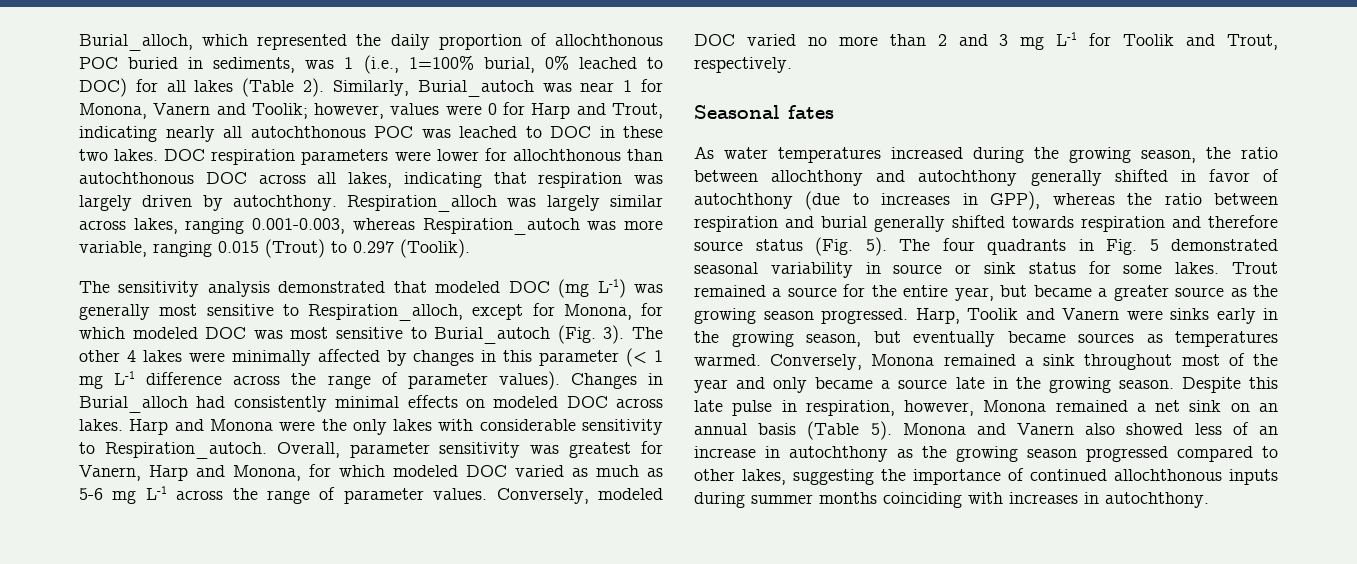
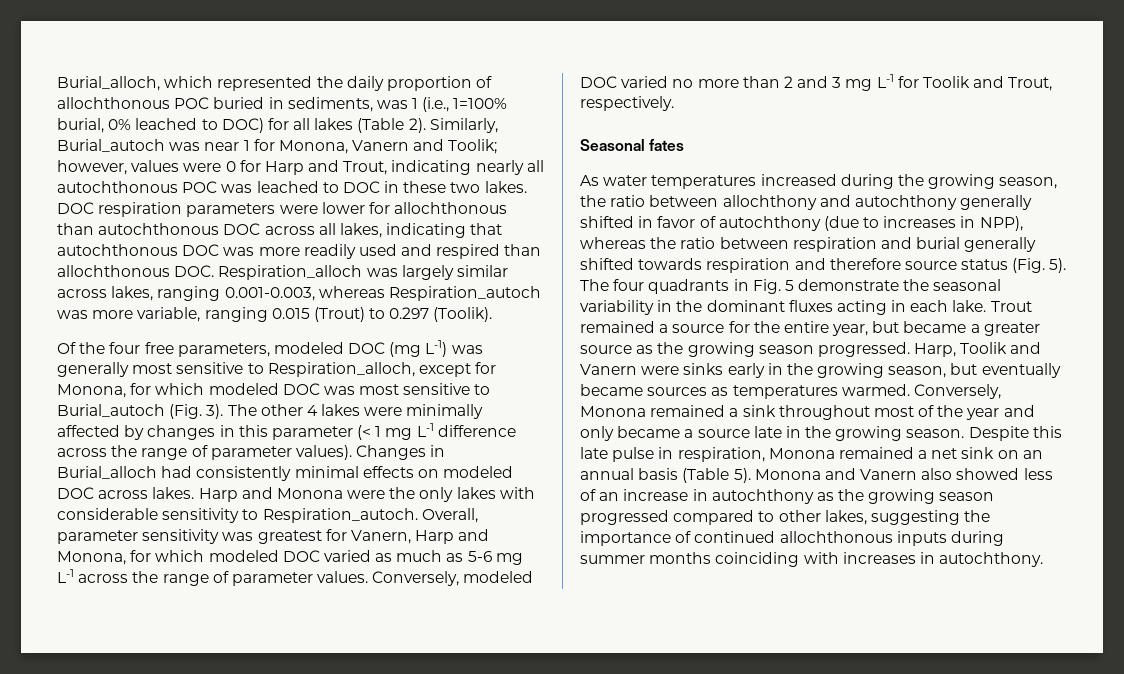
- DOC respiration parameters were lower for allochthonous than autochthonous DOC across all lakes, indicating that respiration was largely driven by autochthony. Respiration_alloch was largely similar across lakes, ranging 0.001-0.003, whereas Respiration_autoch was more variable, ranging 0.015 (Trout) to 0.297 (Toolik).
+ DOC respiration parameters were lower for allochthonous than autochthonous DOC across all lakes, indicating that autochthonous DOC was more readily used and respired than allochthonous DOC. Respiration_alloch was largely similar across lakes, ranging 0.001-0.003, whereas Respiration_autoch was more variable, ranging 0.015 (Trout) to 0.297 (Toolik).
- The sensitivity analysis demonstrated that modeled DOC (mg L-1) was generally most sensitive to Respiration_alloch, except for Monona, for which modeled DOC was most sensitive to Burial_autoch (Fig. 3).
+ Of the four free parameters, modeled DOC (mg L-1) was generally most sensitive to Respiration_alloch, except for Monona, for which modeled DOC was most sensitive to Burial_autoch (Fig. 3).
- As water temperatures increased during the growing season, the ratio between allochthony and autochthony generally shifted in favor of autochthony (due to increases in GPP), whereas the ratio between respiration and burial generally shifted towards respiration and therefore source status (Fig. 5).
+ As water temperatures increased during the growing season, the ratio between allochthony and autochthony generally shifted in favor of autochthony (due to increases in NPP), whereas the ratio between respiration and burial generally shifted towards respiration and therefore source status (Fig. 5).
- The four quadrants in Fig. 5 demonstrated seasonal variability in source or sink status for some lakes.
+ The four quadrants in Fig. 5 demonstrate the seasonal variability in the dominant fluxes acting in each lake.
- Despite this late pulse in respiration, however, Monona remained a net sink on an annual basis (Table 5).
+ Despite this late pulse in respiration, Monona remained a net sink on an annual basis (Table 5).

